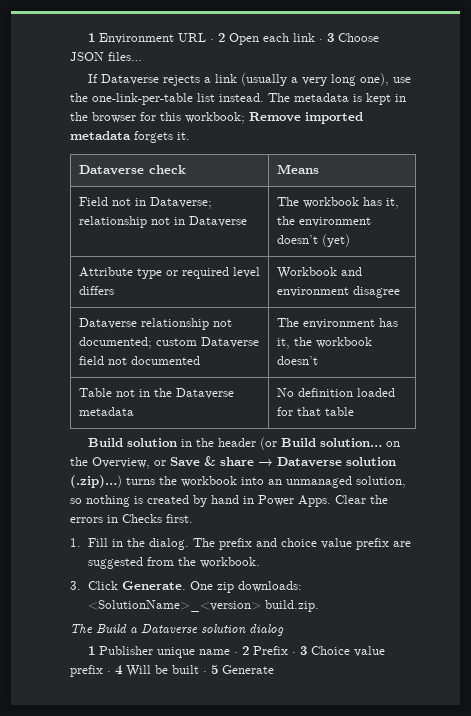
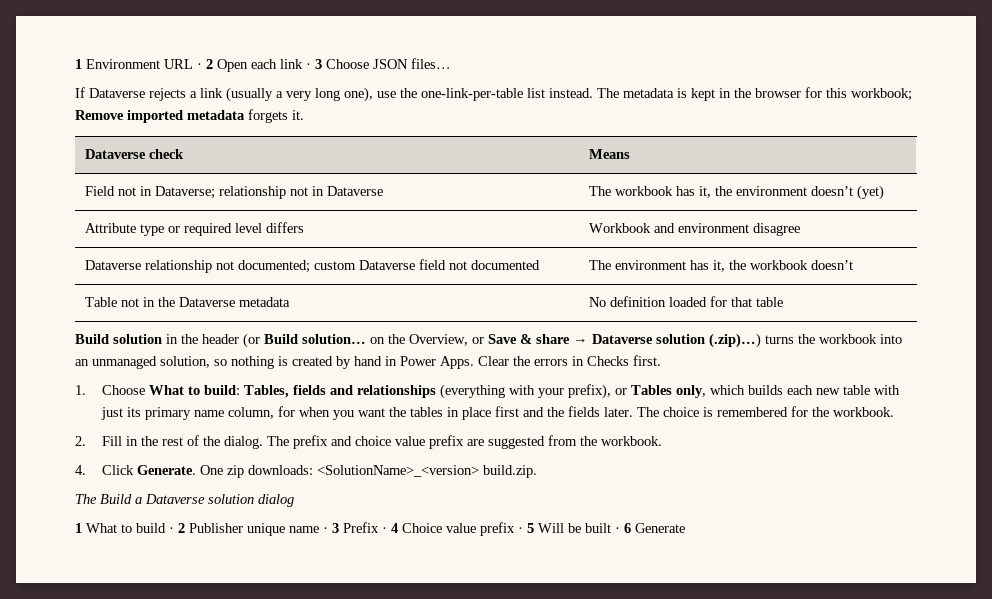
- 1. Fill in the dialog.
+ 1. Choose What to build: Tables, fields and relationships (everything with your prefix), or Tables only, which builds each new table with just its primary name column, for when you want the tables in place first and the fields later. The choice is remembered for the workbook.
+ 2. Fill in the rest of the dialog.
- 3. Click Generate.
+ 4. Click Generate.
- 1 Publisher unique name · 2 Prefix · 3 Choice value prefix · 4 Will be built · 5 Generate
+ 1 What to build · 2 Publisher unique name · 3 Prefix · 4 Choice value prefix · 5 Will be built · 6 Generate

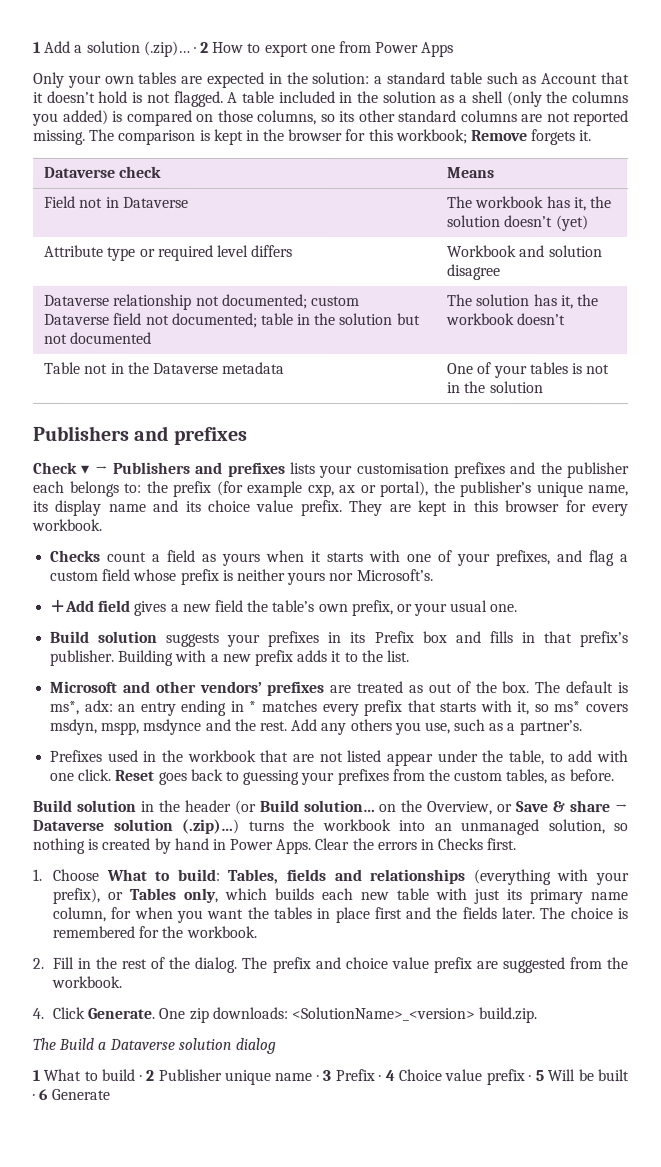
- 1 Environment URL · 2 Open each link · 3 Choose JSON files…
- If Dataverse rejects a link (usually a very long one), use the one-link-per-table list instead. The metadata is kept in the browser for this workbook; Remove imported metadata forgets it.
+ 1 Add a solution (.zip)… · 2 How to export one from Power Apps
+ Only your own tables are expected in the solution: a standard table such as Account that it doesn’t hold is not flagged. A table included in the solution as a shell (only the columns you added) is compared on those columns, so its other standard columns are not reported missing. The comparison is kept in the browser for this workbook; Remove forgets it.
- Field not in Dataverse; relationship not in Dataverse | The workbook has it, the environment doesn’t (yet)
+ Field not in Dataverse | The workbook has it, the solution doesn’t (yet)
- Attribute type or required level differs | Workbook and environment disagree
+ Attribute type or required level differs | Workbook and solution disagree
- Dataverse relationship not documented; custom Dataverse field not documented | The environment has it, the workbook doesn’t
+ Dataverse relationship not documented; custom Dataverse field not documented; table in the solution but not documented | The solution has it, the workbook doesn’t
- Table not in the Dataverse metadata | No definition loaded for that table
+ Table not in the Dataverse metadata | One of your tables is not in the solution
+ Publishers and prefixes
+ Check ▾ → Publishers and prefixes lists your customisation prefixes and the publisher each belongs to: the prefix (for example cxp, ax or portal), the publisher’s unique name, its display name and its choice value prefix. They are kept in this browser for every workbook.
+ Checks count a field as yours when it starts with one of your prefixes, and flag a custom field whose prefix is neither yours nor Microsoft’s.
+ ＋Add field gives a new field the table’s own prefix, or your usual one.
+ Build solution suggests your prefixes in its Prefix box and fills in that prefix’s publisher. Building with a new prefix adds it to the list.
+ Microsoft and other vendors’ prefixes are treated as out of the box. The default is ms*, adx: an entry ending in * matches every prefix that starts with it, so ms* covers msdyn, mspp, msdynce and the rest. Add any others you use, such as a partner’s.
+ Prefixes used in the workbook that are not listed appear under the table, to add with one click. Reset goes back to guessing your prefixes from the custom tables, as before.

